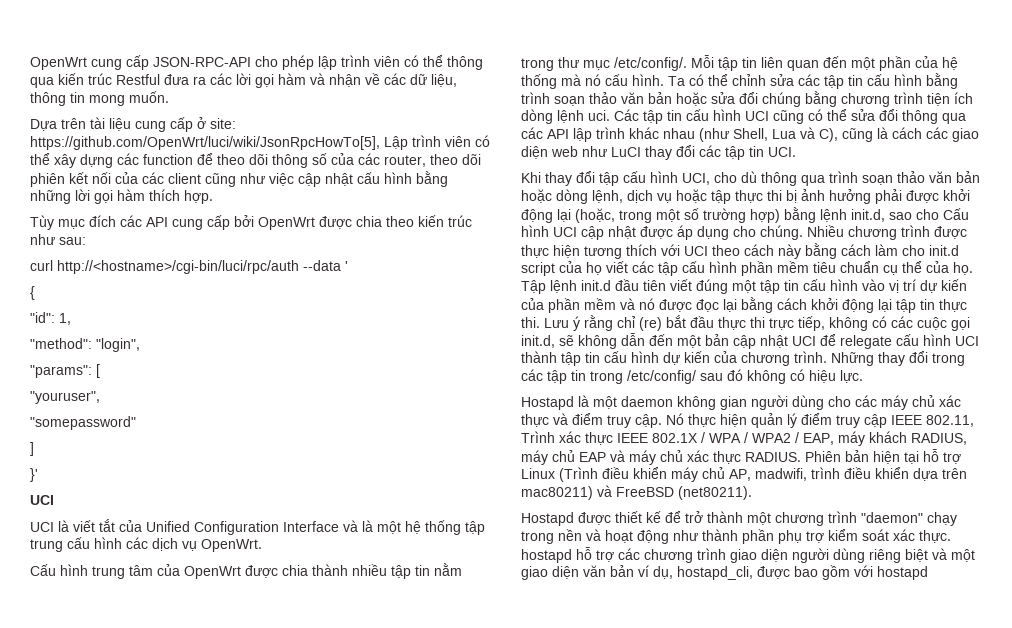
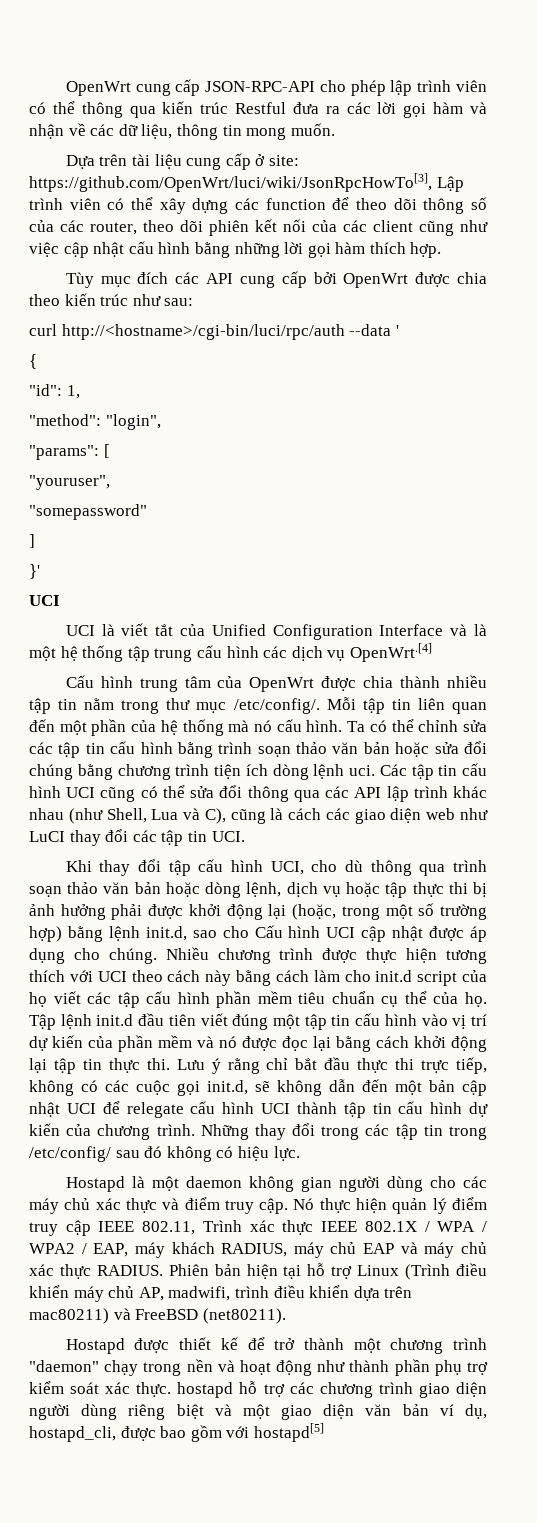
- Dựa trên tài liệu cung cấp ở site: https://github.com/OpenWrt/luci/wiki/JsonRpcHowTo[5], Lập trình viên có thể xây dựng các function để theo dõi thông số của các router, theo dõi phiên kết nối của các client cũng như việc cập nhật cấu hình bằng những lời gọi hàm thích hợp.
+ Dựa trên tài liệu cung cấp ở site: https://github.com/OpenWrt/luci/wiki/JsonRpcHowTo[3], Lập trình viên có thể xây dựng các function để theo dõi thông số của các router, theo dõi phiên kết nối của các client cũng như việc cập nhật cấu hình bằng những lời gọi hàm thích hợp.
- UCI là viết tắt của Unified Configuration Interface và là một hệ thống tập trung cấu hình các dịch vụ OpenWrt.
+ UCI là viết tắt của Unified Configuration Interface và là một hệ thống tập trung cấu hình các dịch vụ OpenWrt.[4]
- Lưu ý rằng chỉ (re) bắt đầu thực thi trực tiếp, không có các cuộc gọi init.d, sẽ không dẫn đến một bản cập nhật UCI để relegate cấu hình UCI thành tập tin cấu hình dự kiến của chương trình.
+ Lưu ý rằng chỉ bắt đầu thực thi trực tiếp, không có các cuộc gọi init.d, sẽ không dẫn đến một bản cập nhật UCI để relegate cấu hình UCI thành tập tin cấu hình dự kiến của chương trình.
- Hostapd được thiết kế để trở thành một chương trình "daemon" chạy trong nền và hoạt động như thành phần phụ trợ kiểm soát xác thực. hostapd hỗ trợ các chương trình giao diện người dùng riêng biệt và một giao diện văn bản ví dụ, hostapd_cli, được bao gồm với hostapd
+ Hostapd được thiết kế để trở thành một chương trình "daemon" chạy trong nền và hoạt động như thành phần phụ trợ kiểm soát xác thực. hostapd hỗ trợ các chương trình giao diện người dùng riêng biệt và một giao diện văn bản ví dụ, hostapd_cli, được bao gồm với hostapd[5]

